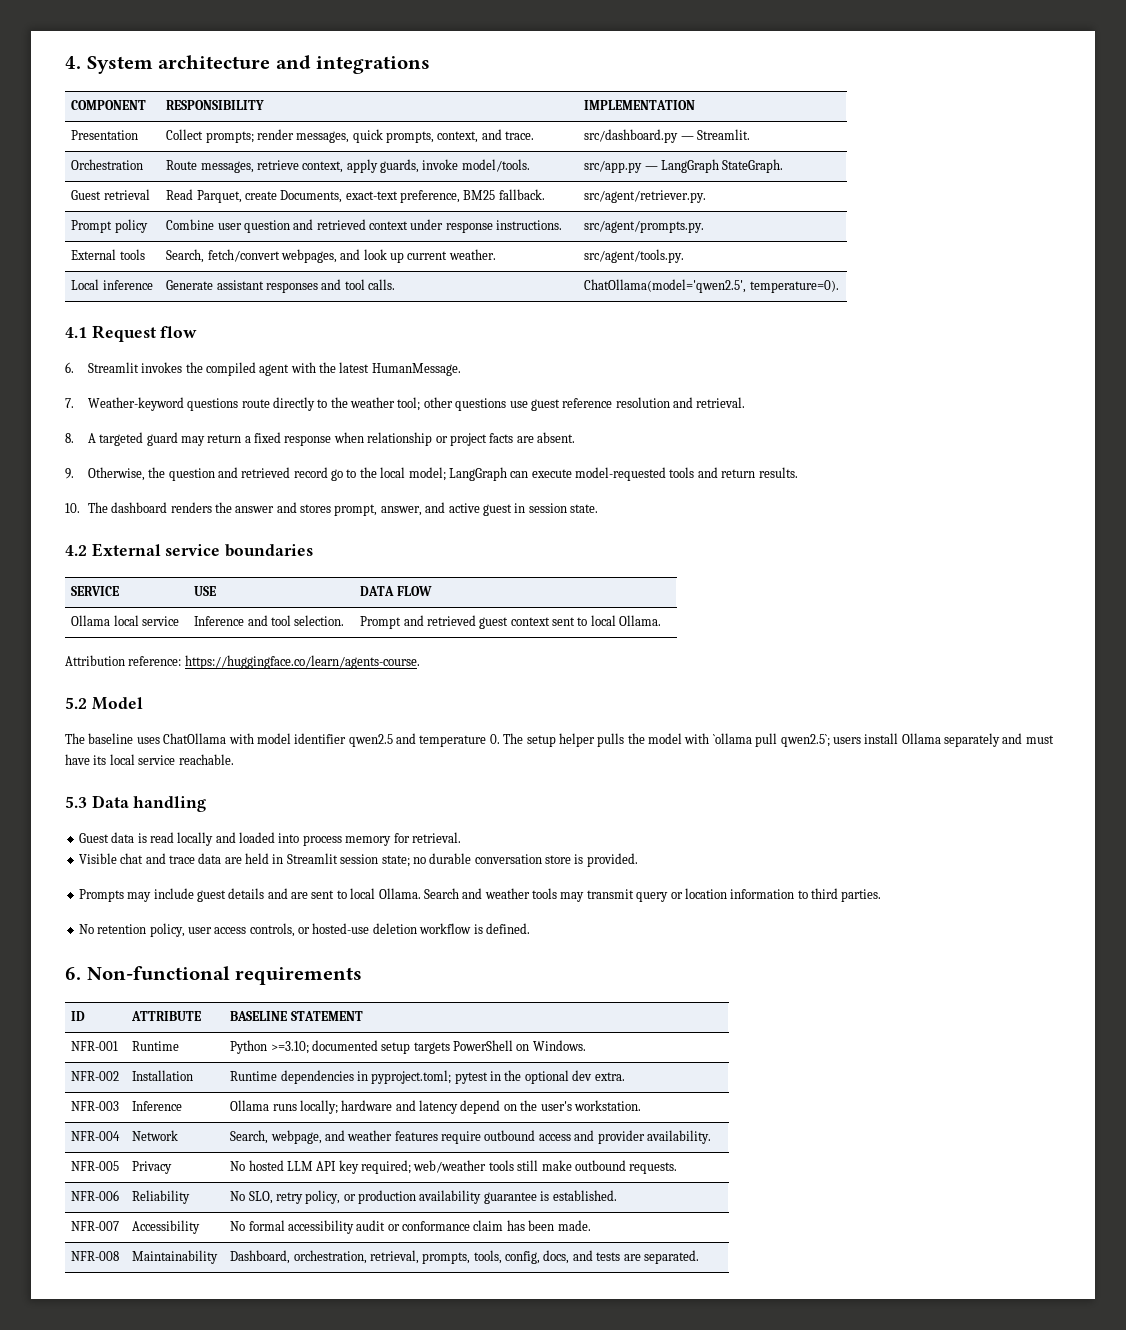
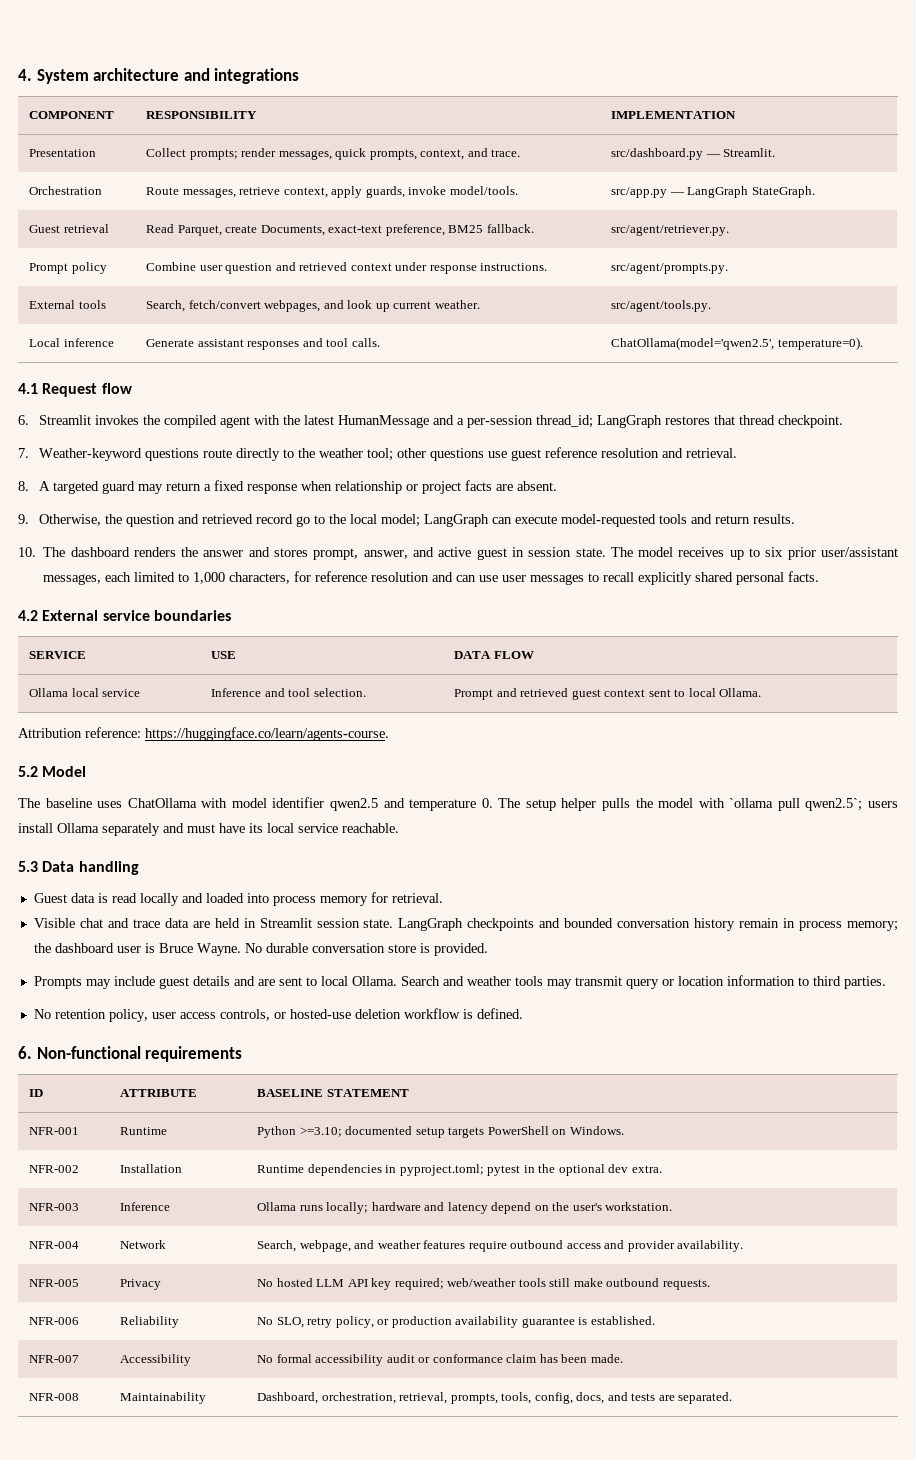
- 6. Streamlit invokes the compiled agent with the latest HumanMessage.
+ 6. Streamlit invokes the compiled agent with the latest HumanMessage and a per-session thread_id; LangGraph restores that thread checkpoint.
+ The model receives up to six prior user/assistant messages, each limited to 1,000 characters, for reference resolution and can use user messages to recall explicitly shared personal facts.
- Visible chat and trace data are held in Streamlit session state; no durable conversation store is provided.
+ Visible chat and trace data are held in Streamlit session state. LangGraph checkpoints and bounded conversation history remain in process memory; the dashboard user is Bruce Wayne. No durable conversation store is provided.

